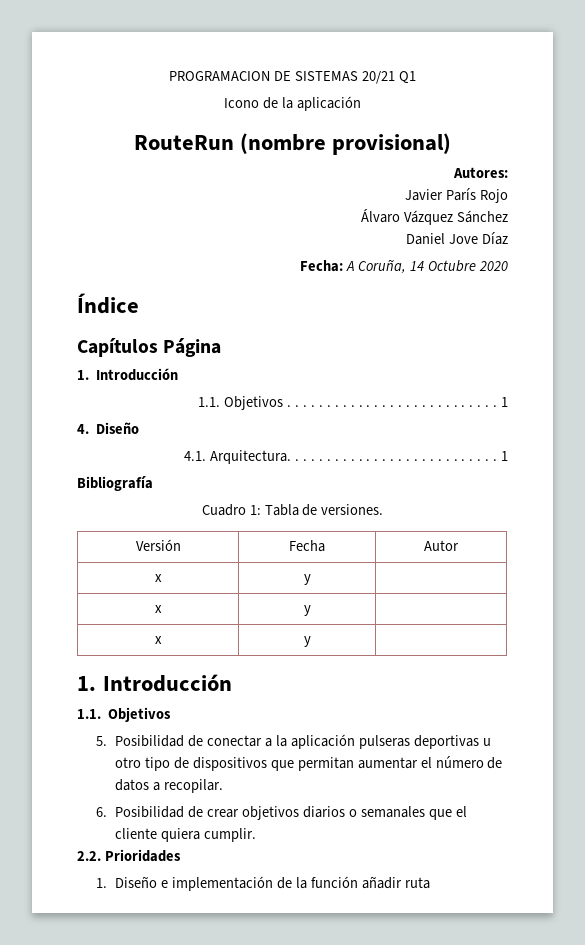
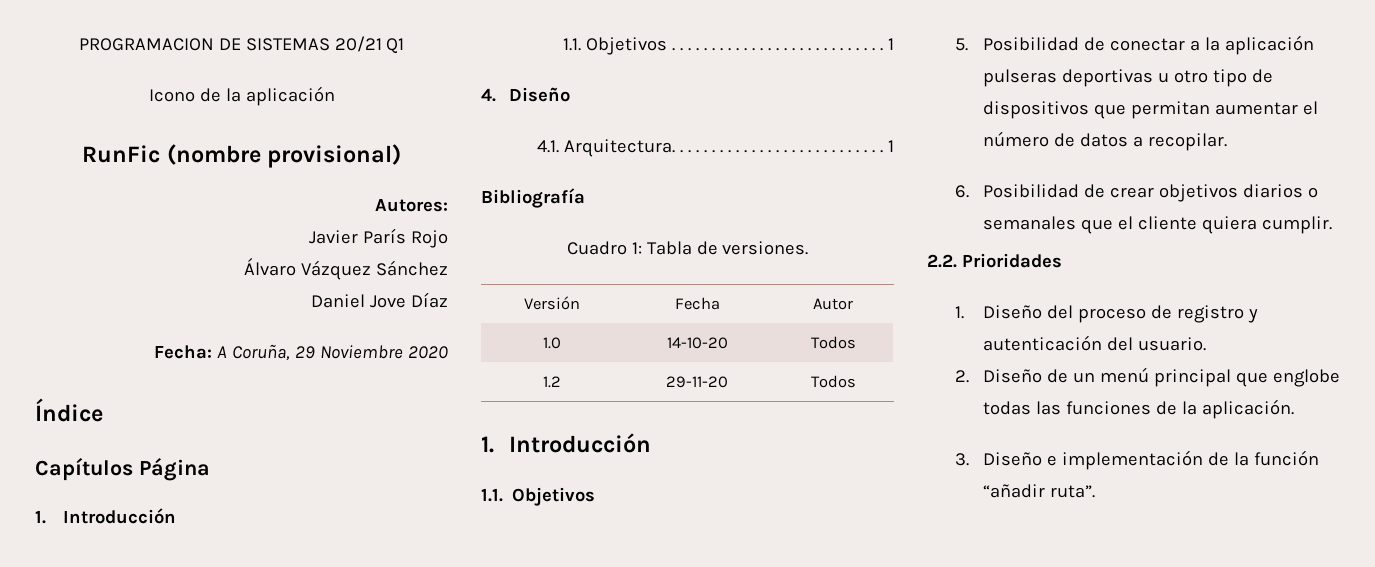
- RouteRun (nombre provisional)
+ RunFic (nombre provisional)
- Fecha: A Coruña, 14 Octubre 2020
+ Fecha: A Coruña, 29 Noviembre 2020
  Versión | Fecha | Autor
- x | y |
- x | y |
- x | y |
+ 1.0 | 14-10-20 | Todos
+ 1.2 | 29-11-20 | Todos
- 1. Diseño e implementación de la función añadir ruta
+ 1. Diseño del proceso de registro y autenticación del usuario.
+ 2. Diseño de un menú principal que englobe todas las funciones de la aplicación.
+ 3. Diseño e implementación de la función “añadir ruta”.

